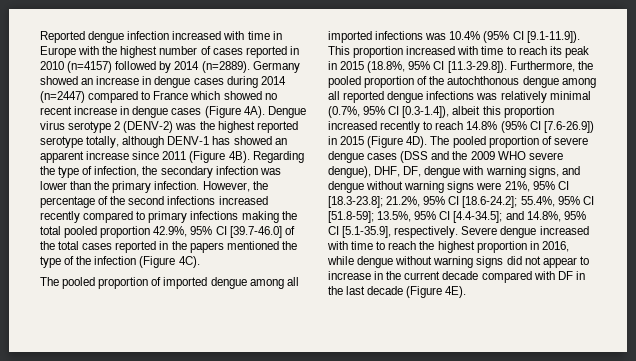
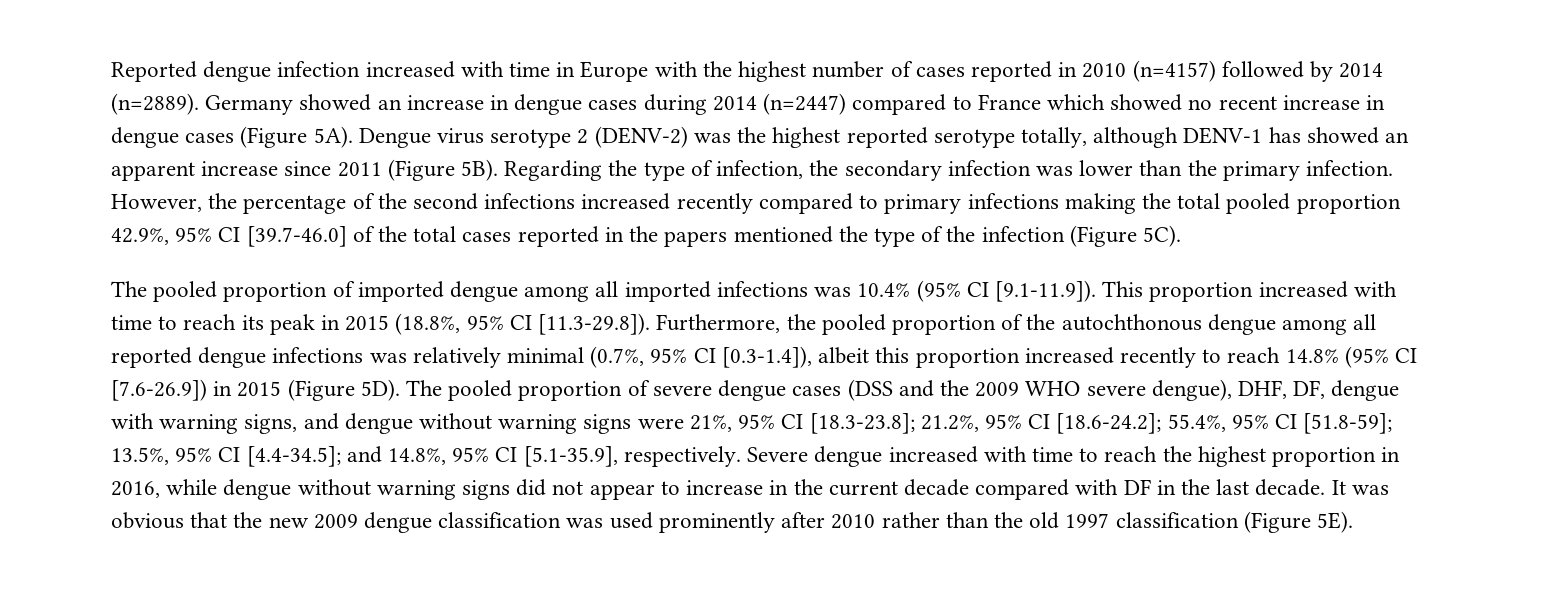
- Germany showed an increase in dengue cases during 2014 (n=2447) compared to France which showed no recent increase in dengue cases (Figure 4A).
+ Germany showed an increase in dengue cases during 2014 (n=2447) compared to France which showed no recent increase in dengue cases (Figure 5A).
- Dengue virus serotype 2 (DENV-2) was the highest reported serotype totally, although DENV-1 has showed an apparent increase since 2011 (Figure 4B).
+ Dengue virus serotype 2 (DENV-2) was the highest reported serotype totally, although DENV-1 has showed an apparent increase since 2011 (Figure 5B).
- However, the percentage of the second infections increased recently compared to primary infections making the total pooled proportion 42.9%, 95% CI [39.7-46.0] of the total cases reported in the papers mentioned the type of the infection (Figure 4C).
+ However, the percentage of the second infections increased recently compared to primary infections making the total pooled proportion 42.9%, 95% CI [39.7-46.0] of the total cases reported in the papers mentioned the type of the infection (Figure 5C).
- The pooled proportion of imported dengue among all imported infections was 10.4% (95% CI [9.1-11.9]). This proportion increased with time to reach its peak in 2015 (18.8%, 95% CI [11.3-29.8]). Furthermore, the pooled proportion of the autochthonous dengue among all reported dengue infections was relatively minimal (0.7%, 95% CI [0.3-1.4]), albeit this proportion increased recently to reach 14.8% (95% CI [7.6-26.9]) in 2015 (Figure 4D).
+ The pooled proportion of imported dengue among all imported infections was 10.4% (95% CI [9.1-11.9]). This proportion increased with time to reach its peak in 2015 (18.8%, 95% CI [11.3-29.8]). Furthermore, the pooled proportion of the autochthonous dengue among all reported dengue infections was relatively minimal (0.7%, 95% CI [0.3-1.4]), albeit this proportion increased recently to reach 14.8% (95% CI [7.6-26.9]) in 2015 (Figure 5D).
- Severe dengue increased with time to reach the highest proportion in 2016, while dengue without warning signs did not appear to increase in the current decade compared with DF in the last decade (Figure 4E).
+ Severe dengue increased with time to reach the highest proportion in 2016, while dengue without warning signs did not appear to increase in the current decade compared with DF in the last decade. It was obvious that the new 2009 dengue classification was used prominently after 2010 rather than the old 1997 classification (Figure 5E).

